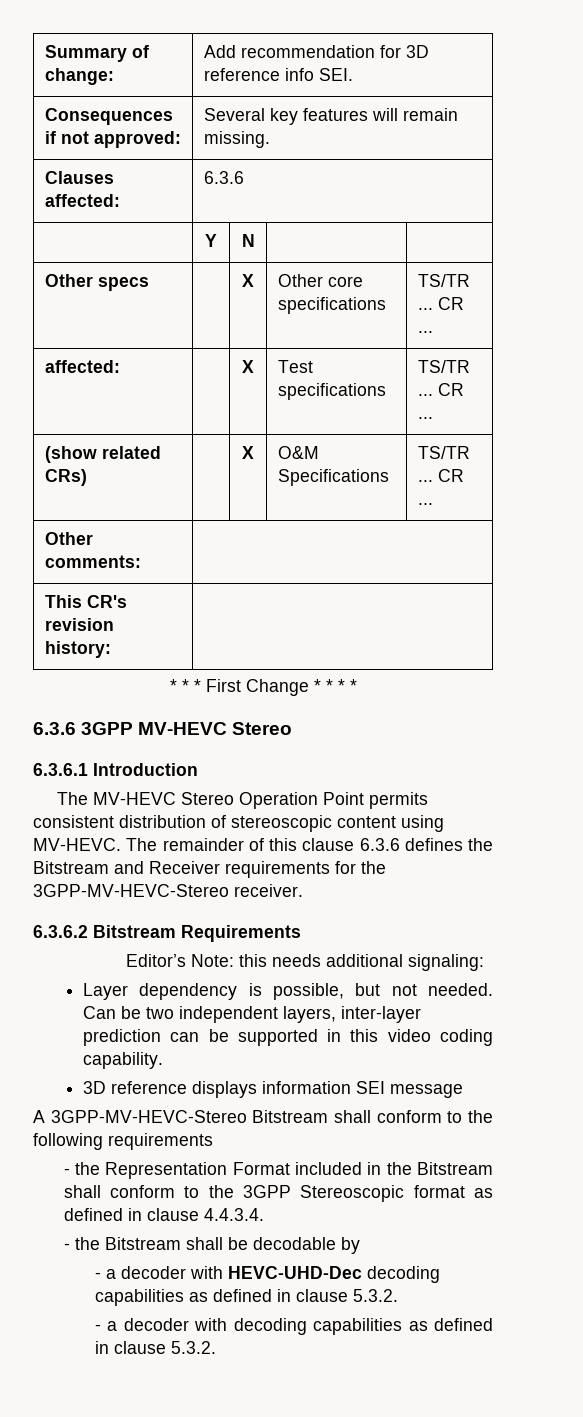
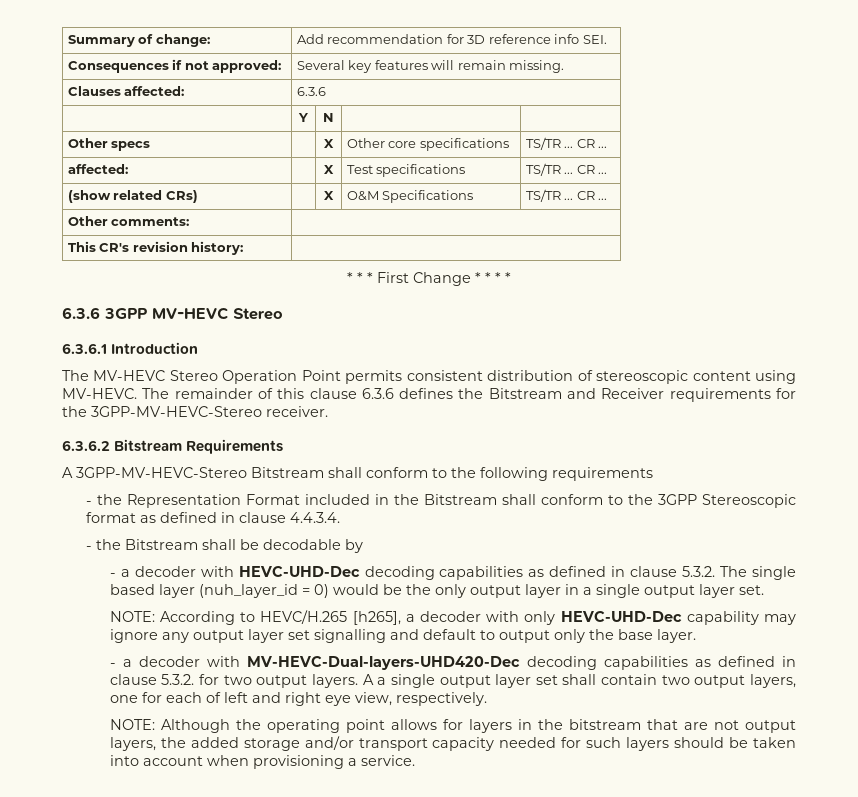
- Editor’s Note: this needs additional signaling:
- Layer dependency is possible, but not needed. Can be two independent layers, inter-layer prediction can be supported in this video coding capability.
- 3D reference displays information SEI message
- - a decoder with HEVC-UHD-Dec decoding capabilities as defined in clause 5.3.2.
- - a decoder with decoding capabilities as defined in clause 5.3.2.
+ - a decoder with HEVC-UHD-Dec decoding capabilities as defined in clause 5.3.2. The single based layer (nuh_layer_id = 0) would be the only output layer in a single output layer set.
+ NOTE: According to HEVC/H.265 [h265], a decoder with only HEVC-UHD-Dec capability may ignore any output layer set signalling and default to output only the base layer.
+ - a decoder with MV-HEVC-Dual-layers-UHD420-Dec decoding capabilities as defined in clause 5.3.2. for two output layers. A a single output layer set shall contain two output layers, one for each of left and right eye view, respectively.
+ NOTE: Although the operating point allows for layers in the bitstream that are not output layers, the added storage and/or transport capacity needed for such layers should be taken into account when provisioning a service.

